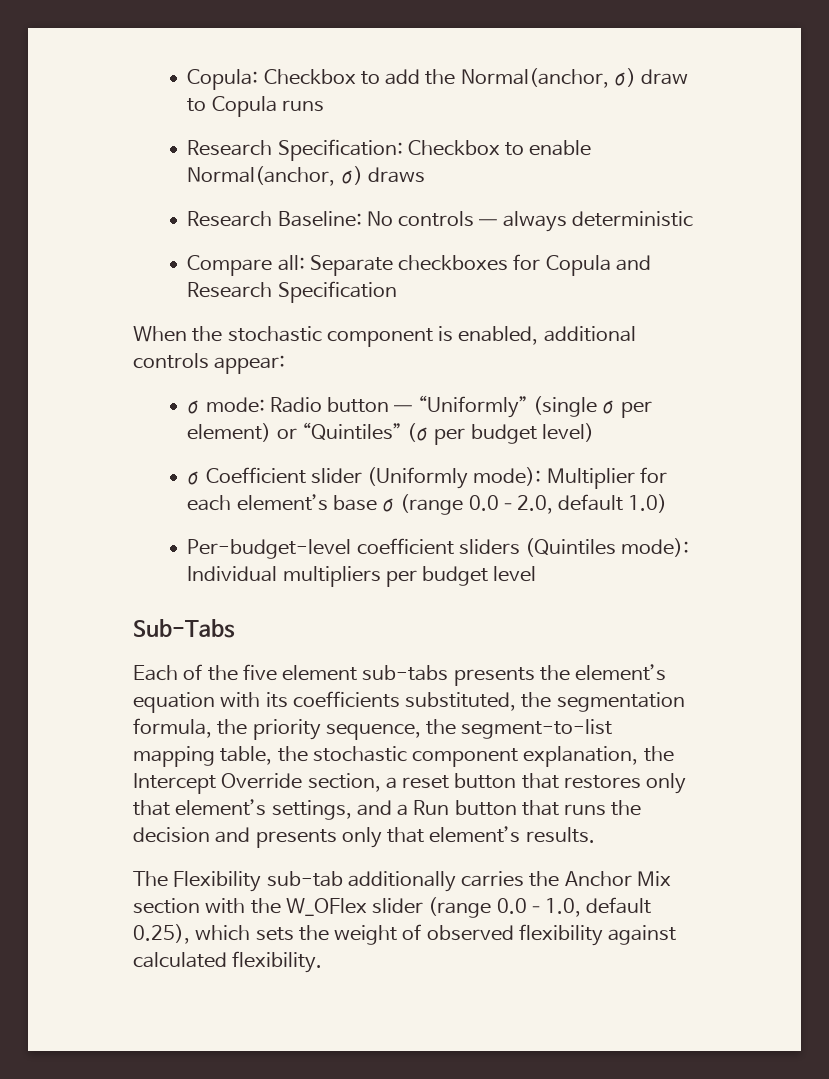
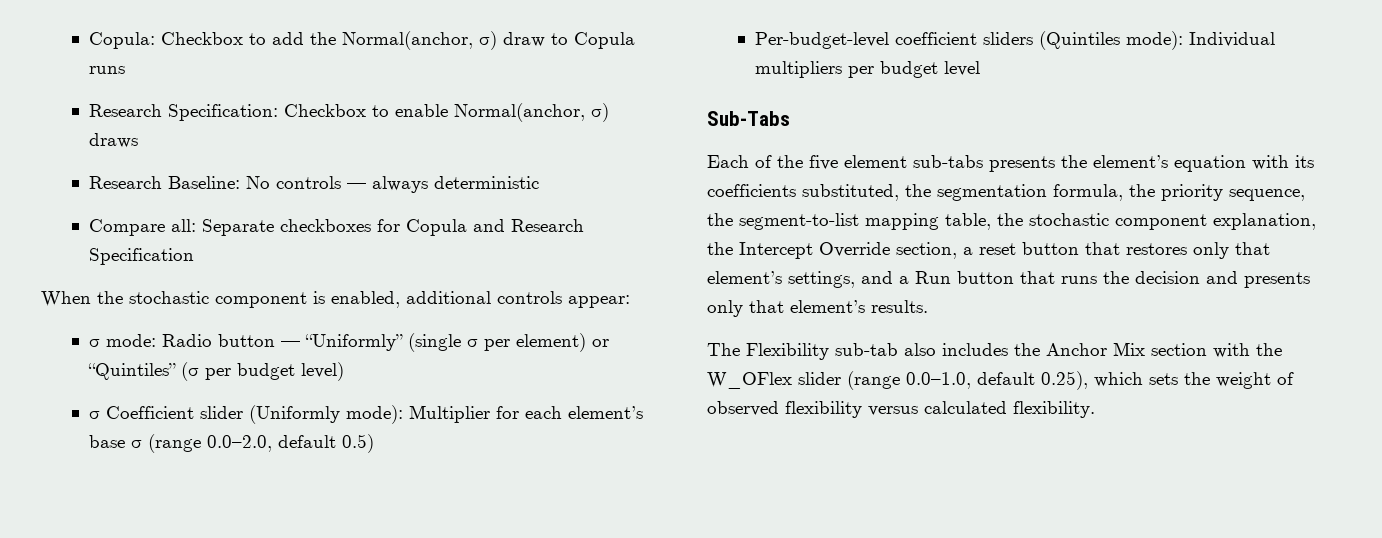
- σ Coefficient slider (Uniformly mode): Multiplier for each element’s base σ (range 0.0–2.0, default 1.0)
+ σ Coefficient slider (Uniformly mode): Multiplier for each element’s base σ (range 0.0–2.0, default 0.5)
- The Flexibility sub-tab additionally carries the Anchor Mix section with the W_OFlex slider (range 0.0–1.0, default 0.25), which sets the weight of observed flexibility against calculated flexibility.
+ The Flexibility sub-tab also includes the Anchor Mix section with the W_OFlex slider (range 0.0–1.0, default 0.25), which sets the weight of observed flexibility versus calculated flexibility.

